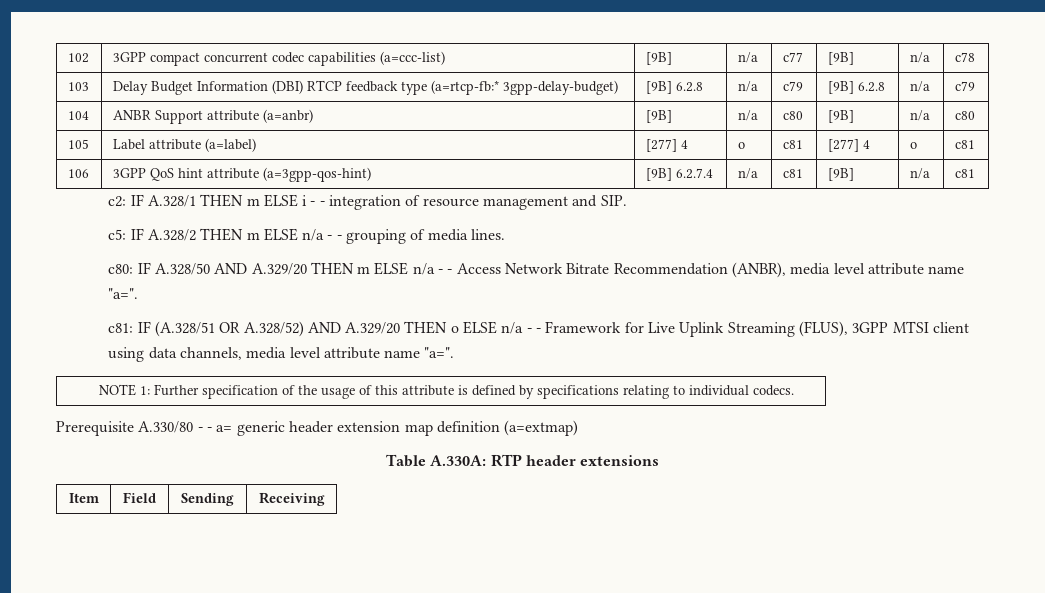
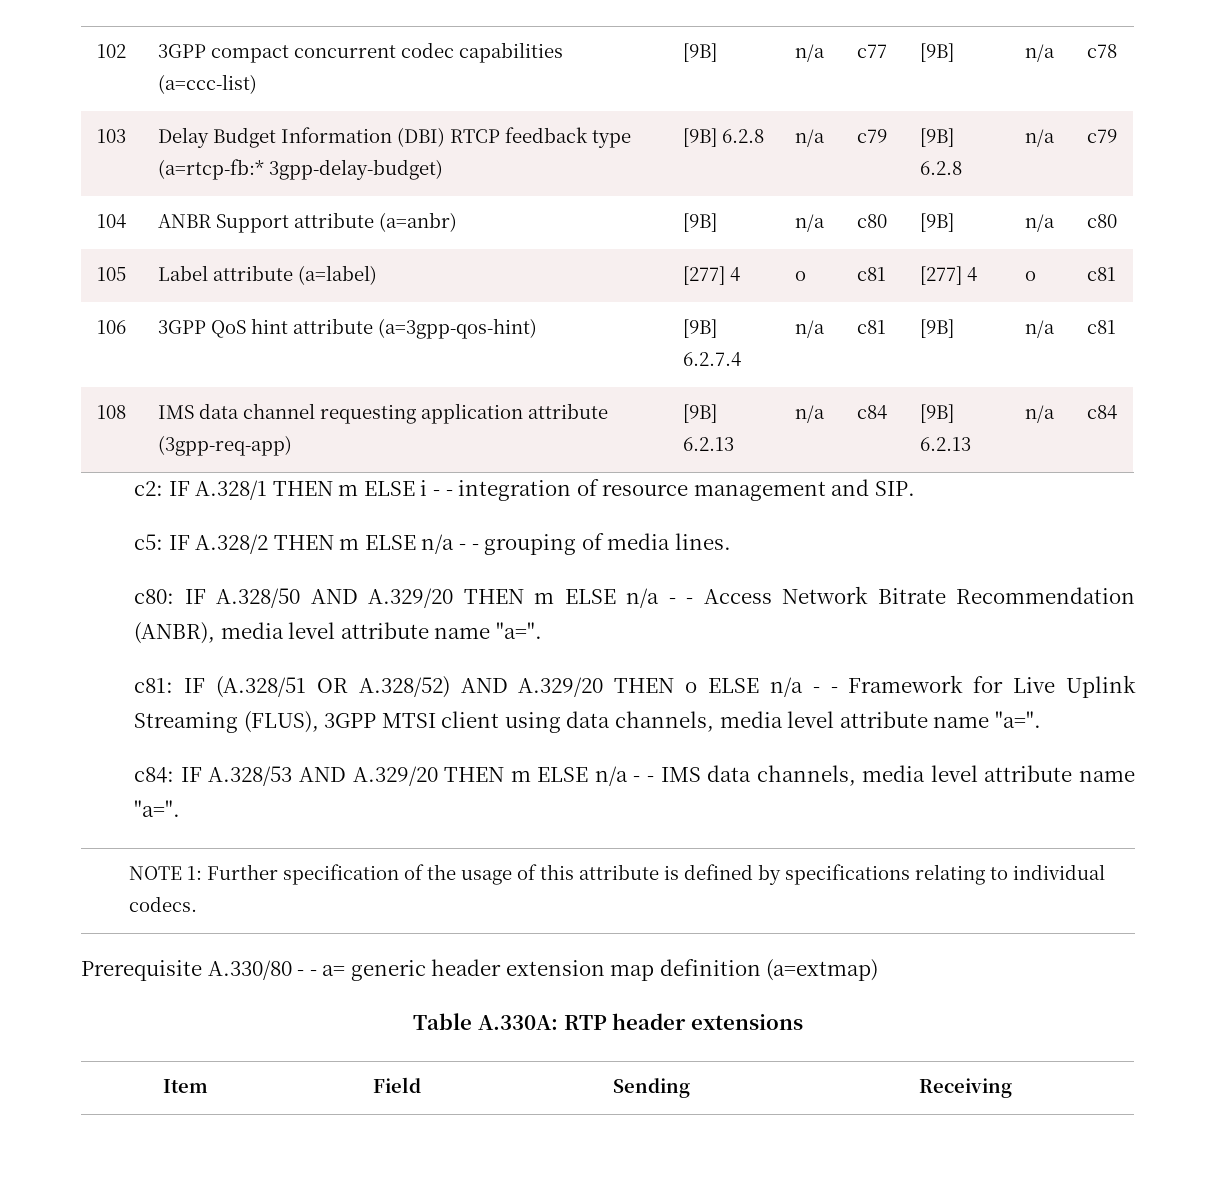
+ 108 | IMS data channel requesting application attribute (3gpp-req-app) | [9B] 6.2.13 | n/a | c84 | [9B] 6.2.13 | n/a | c84
+ c84: IF A.328/53 AND A.329/20 THEN m ELSE n/a - - IMS data channels, media level attribute name "a=".

